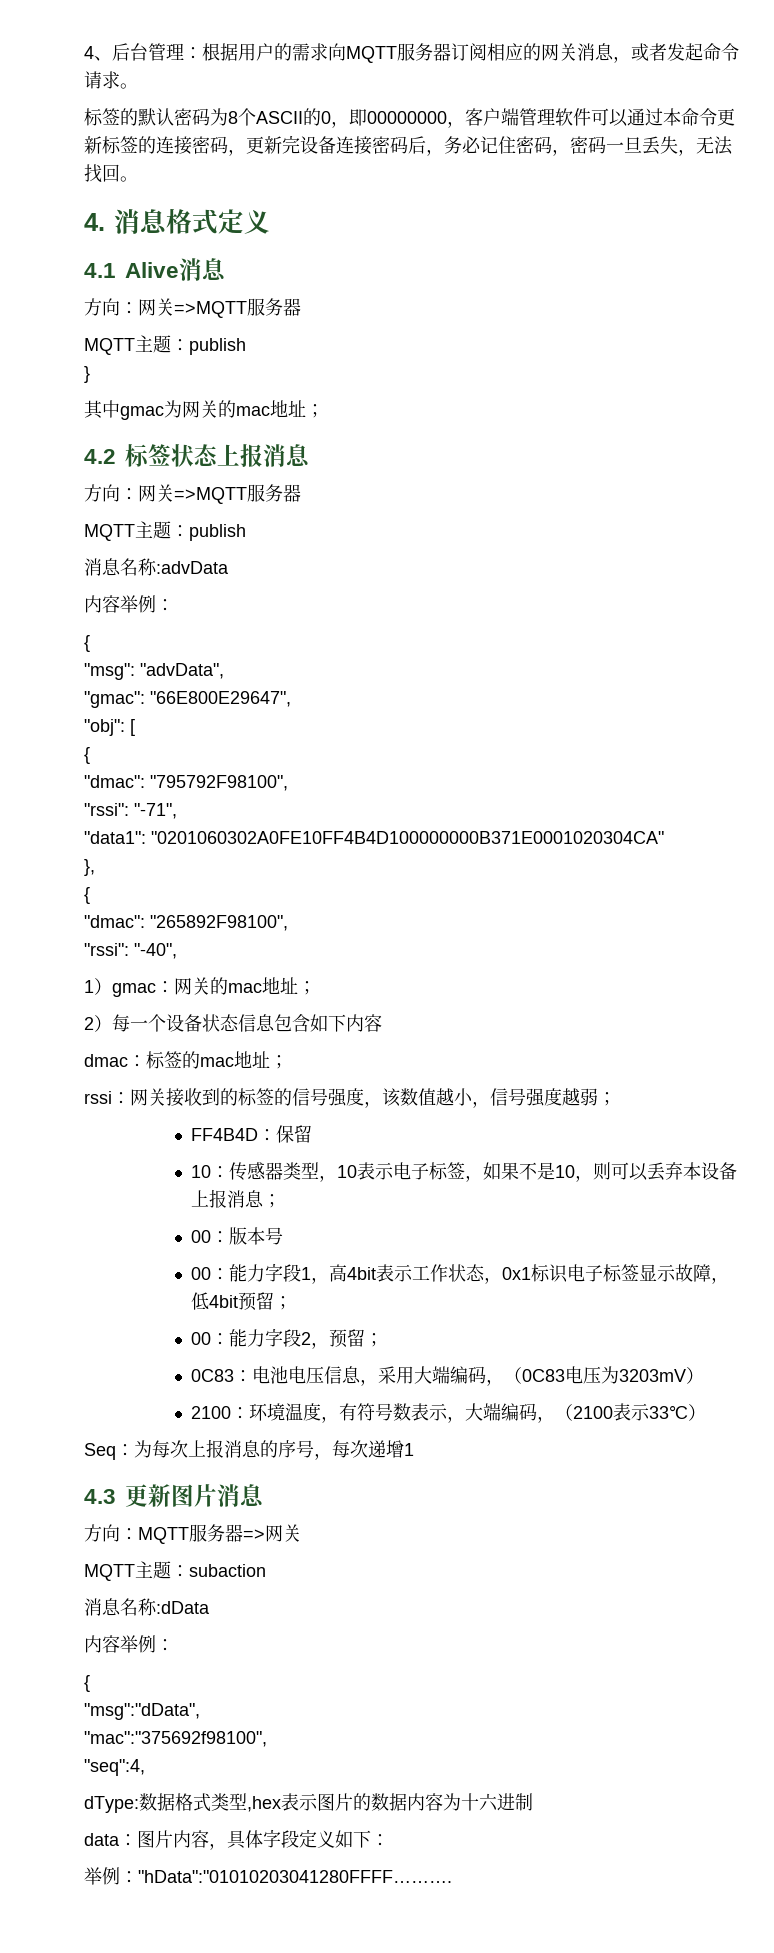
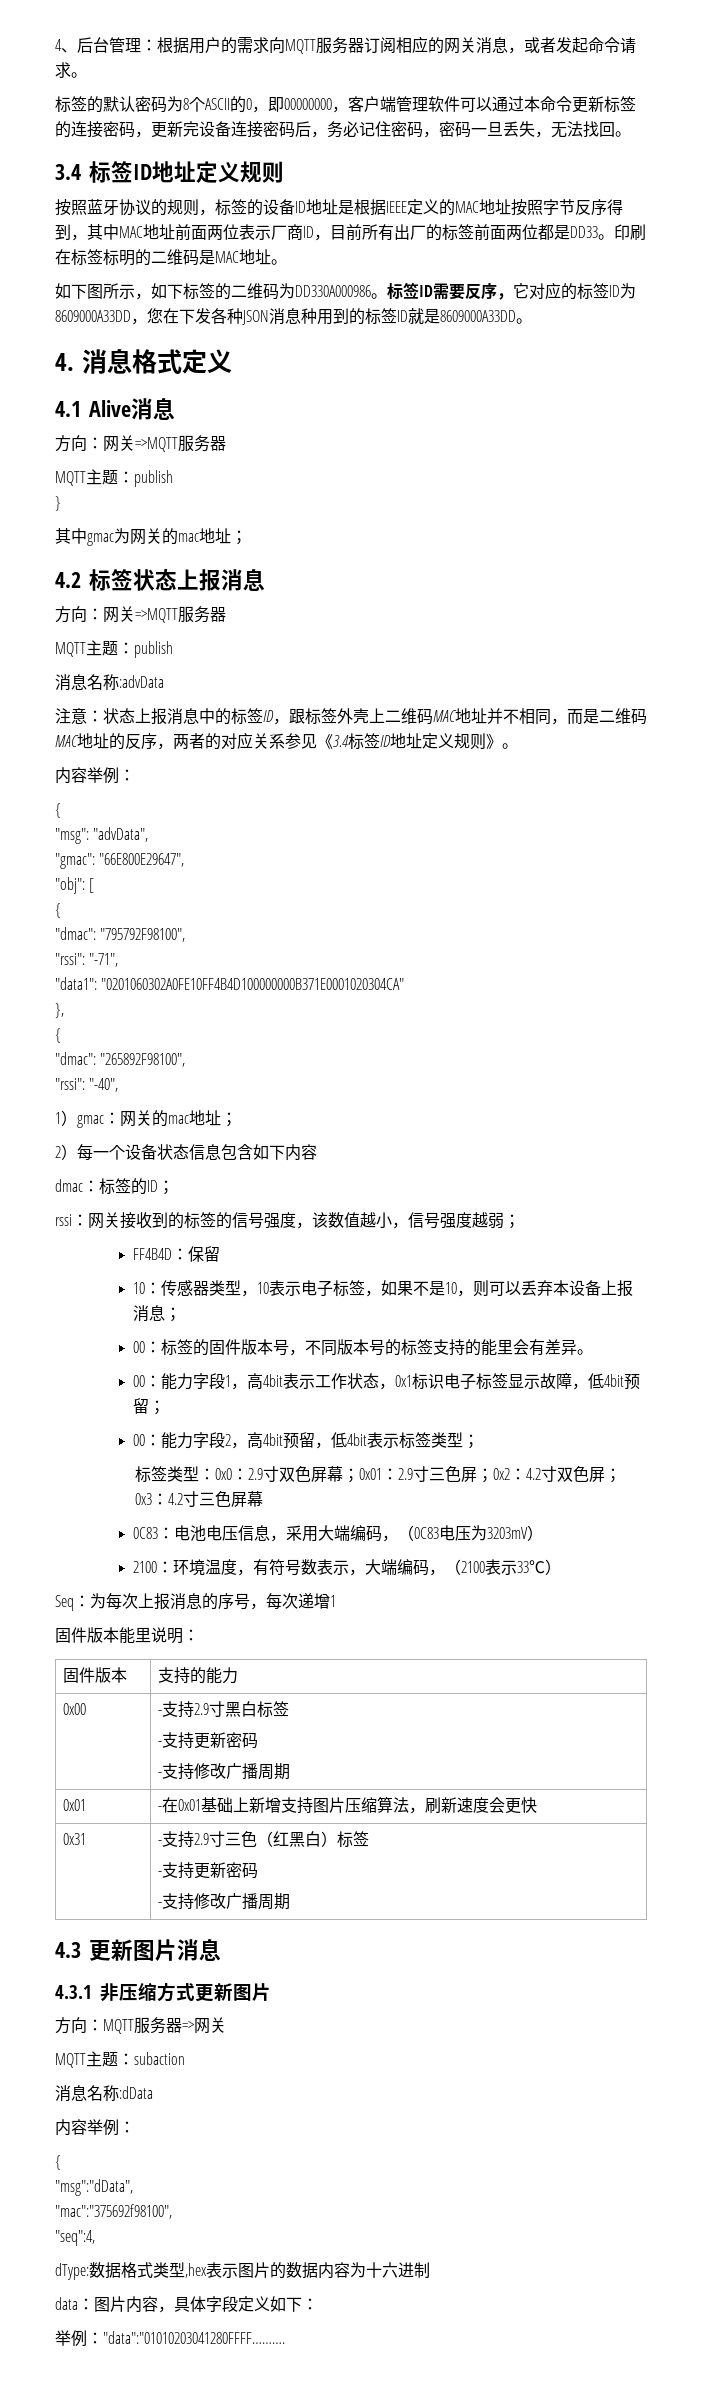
  标签的默认密码为8个ASCII的0，即00000000，客户端管理软件可以通过本命令更新标签的连接密码，更新完设备连接密码后，务必记住密码，密码一旦丢失，无法找回。
+ 3.4标签ID地址定义规则
+ 按照蓝牙协议的规则，标签的设备ID地址是根据IEEE定义的MAC地址按照字节反序得到，其中MAC地址前面两位表示厂商ID，目前所有出厂的标签前面两位都是DD33。印刷在标签标明的二维码是MAC地址。
+ 如下图所示，如下标签的二维码为DD330A000986。标签ID需要反序，它对应的标签ID为8609000A33DD，您在下发各种JSON消息种用到的标签ID就是8609000A33DD。
+ 注意：状态上报消息中的标签ID，跟标签外壳上二维码MAC地址并不相同，而是二维码MAC地址的反序，两者的对应关系参见《3.4标签ID地址定义规则》。
- dmac：标签的mac地址；
+ dmac：标签的ID；
- 00：版本号
+ 00：标签的固件版本号，不同版本号的标签支持的能里会有差异。
- 00：能力字段2，预留；
+ 00：能力字段2，高4bit预留，低4bit表示标签类型；
+ 标签类型：0x0：2.9寸双色屏幕；0x01：2.9寸三色屏；0x2：4.2寸双色屏；0x3：4.2寸三色屏幕
+ 固件版本能里说明：
+ 固件版本 | 支持的能力
+ 0x00 | -支持2.9寸黑白标签
+ -支持更新密码
+ -支持修改广播周期
+ 0x01 | -在0x01基础上新增支持图片压缩算法，刷新速度会更快
+ 0x31 | -支持2.9寸三色（红黑白）标签
+ -支持更新密码
+ -支持修改广播周期
+ 4.3.1非压缩方式更新图片
- 举例："hData":"01010203041280FFFF……….
+ 举例："data":"01010203041280FFFF……….

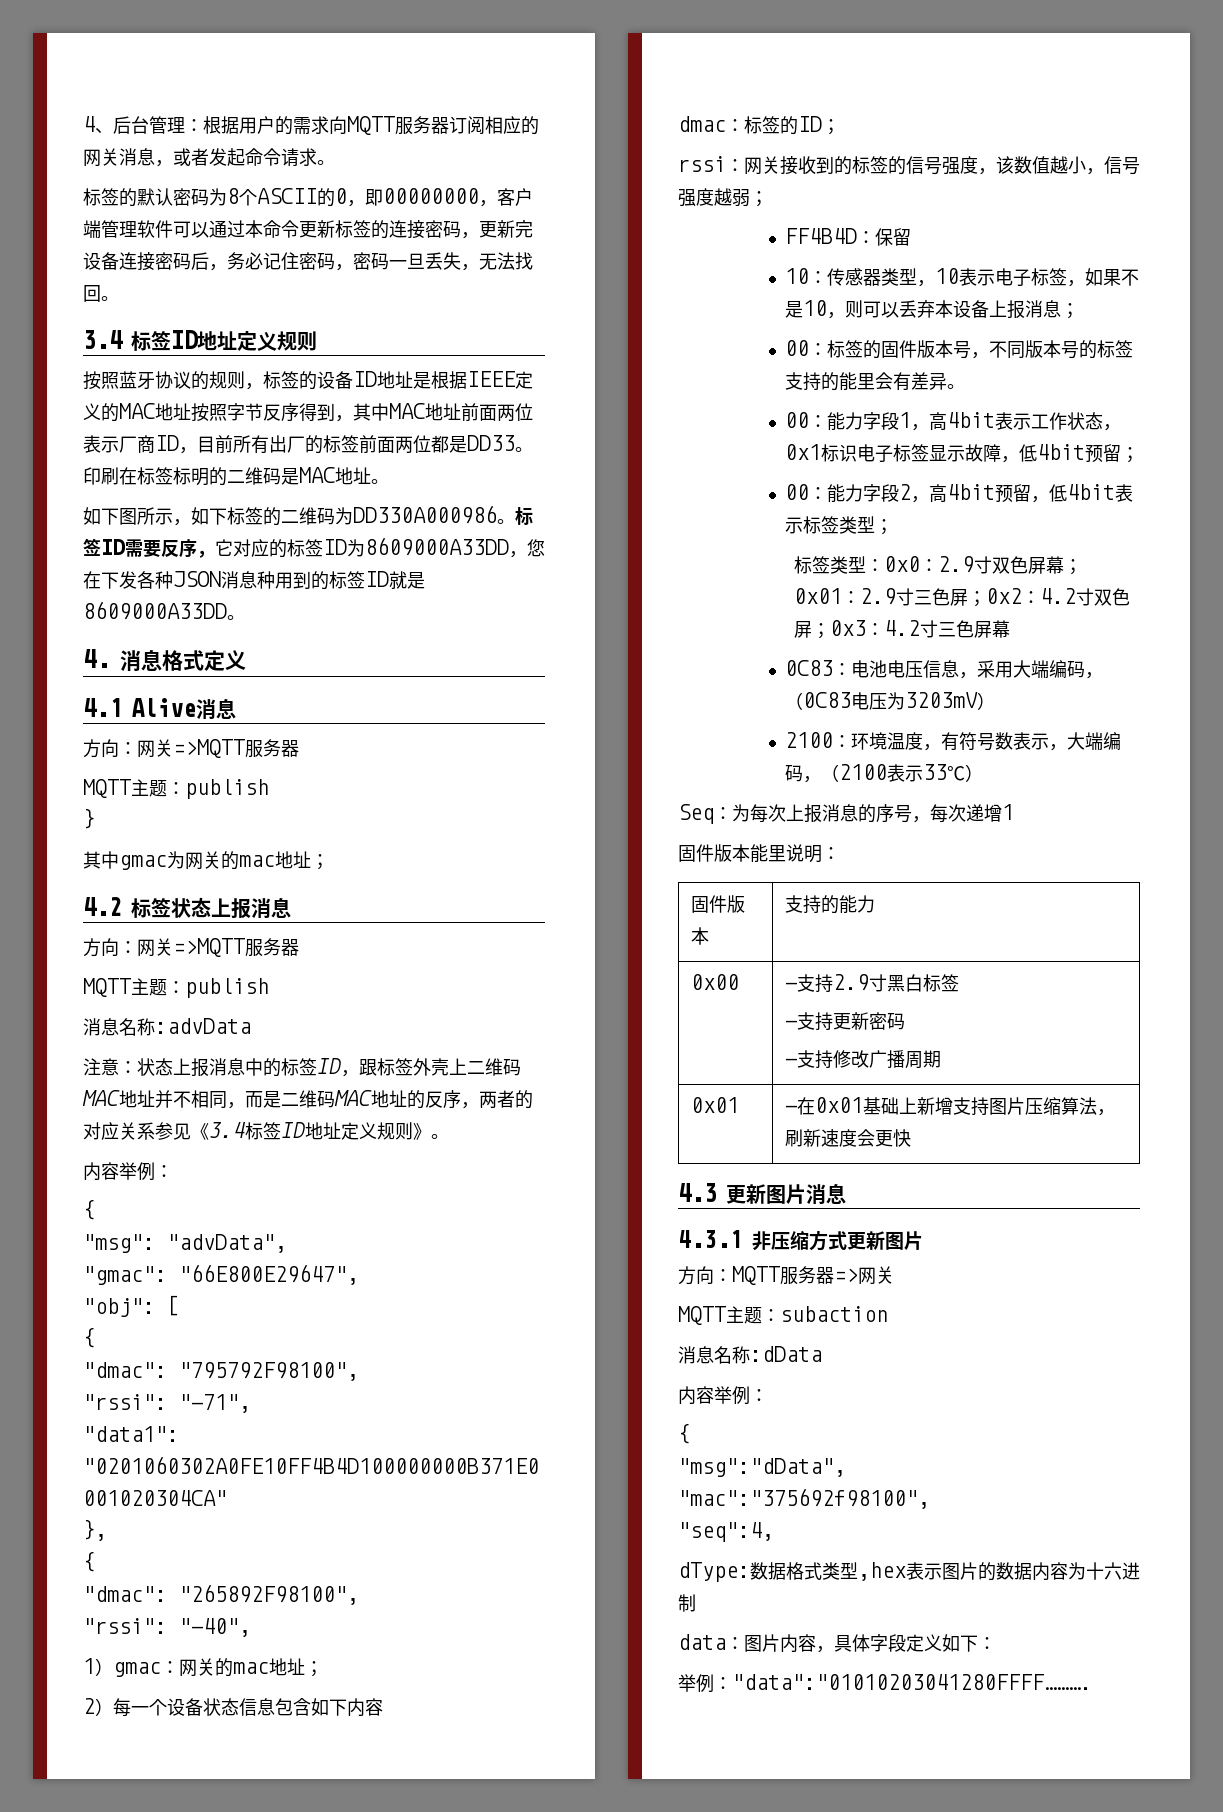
- 0x31 | -支持2.9寸三色（红黑白）标签
- -支持更新密码
- -支持修改广播周期

